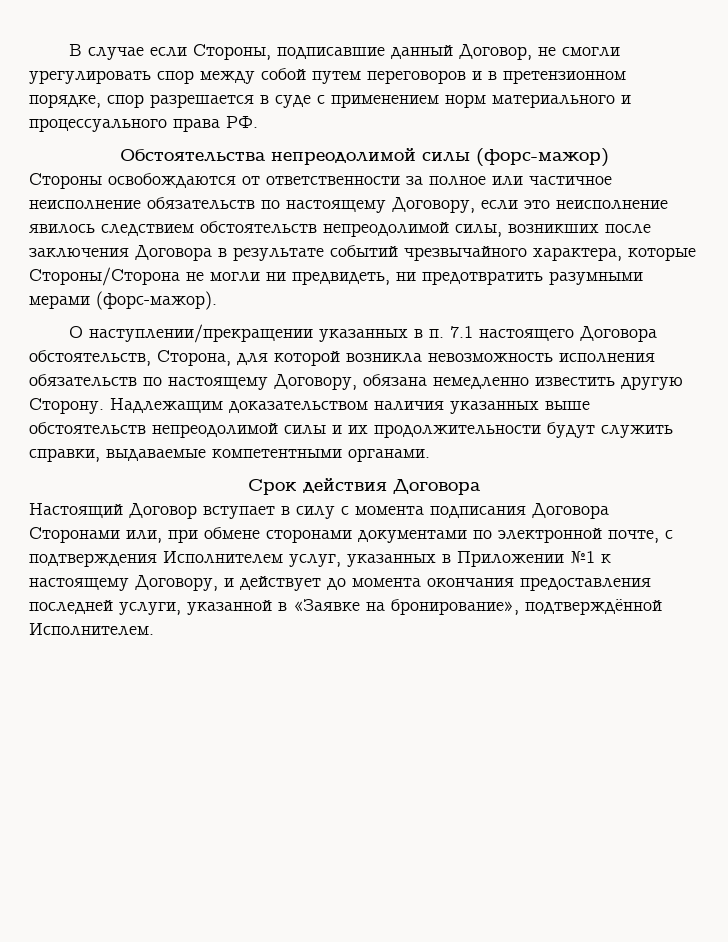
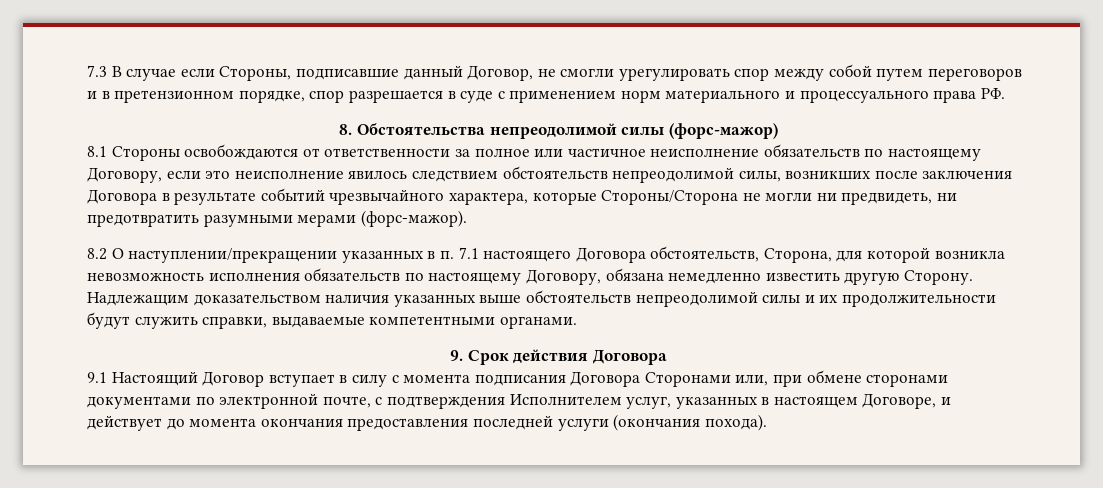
- В случае если Стороны, подписавшие данный Договор, не смогли урегулировать спор между собой путем переговоров и в претензионном порядке, спор разрешается в суде с применением норм материального и процессуального права РФ.
+ 7.3 В случае если Стороны, подписавшие данный Договор, не смогли урегулировать спор между собой путем переговоров и в претензионном порядке, спор разрешается в суде с применением норм материального и процессуального права РФ.
- Обстоятельства непреодолимой силы (форс-мажор)
+ 8. Обстоятельства непреодолимой силы (форс-мажор)
- Стороны освобождаются от ответственности за полное или частичное неисполнение обязательств по настоящему Договору, если это неисполнение явилось следствием обстоятельств непреодолимой силы, возникших после заключения Договора в результате событий чрезвычайного характера, которые Стороны/Сторона не могли ни предвидеть, ни предотвратить разумными мерами (форс-мажор).
+ 8.1 Стороны освобождаются от ответственности за полное или частичное неисполнение обязательств по настоящему Договору, если это неисполнение явилось следствием обстоятельств непреодолимой силы, возникших после заключения Договора в результате событий чрезвычайного характера, которые Стороны/Сторона не могли ни предвидеть, ни предотвратить разумными мерами (форс-мажор).
- О наступлении/прекращении указанных в п. 7.1 настоящего Договора обстоятельств, Сторона, для которой возникла невозможность исполнения обязательств по настоящему Договору, обязана немедленно известить другую Сторону.
+ 8.2 О наступлении/прекращении указанных в п. 7.1 настоящего Договора обстоятельств, Сторона, для которой возникла невозможность исполнения обязательств по настоящему Договору, обязана немедленно известить другую Сторону.
- Срок действия Договора
+ 9. Срок действия Договора
- Настоящий Договор вступает в силу с момента подписания Договора Сторонами или, при обмене сторонами документами по электронной почте, с подтверждения Исполнителем услуг, указанных в Приложении №1 к настоящему Договору, и действует до момента окончания предоставления последней услуги, указанной в «Заявке на бронирование», подтверждённой Исполнителем.
+ 9.1 Настоящий Договор вступает в силу с момента подписания Договора Сторонами или, при обмене сторонами документами по электронной почте, с подтверждения Исполнителем услуг, указанных в настоящем Договоре, и действует до момента окончания предоставления последней услуги (окончания похода).

